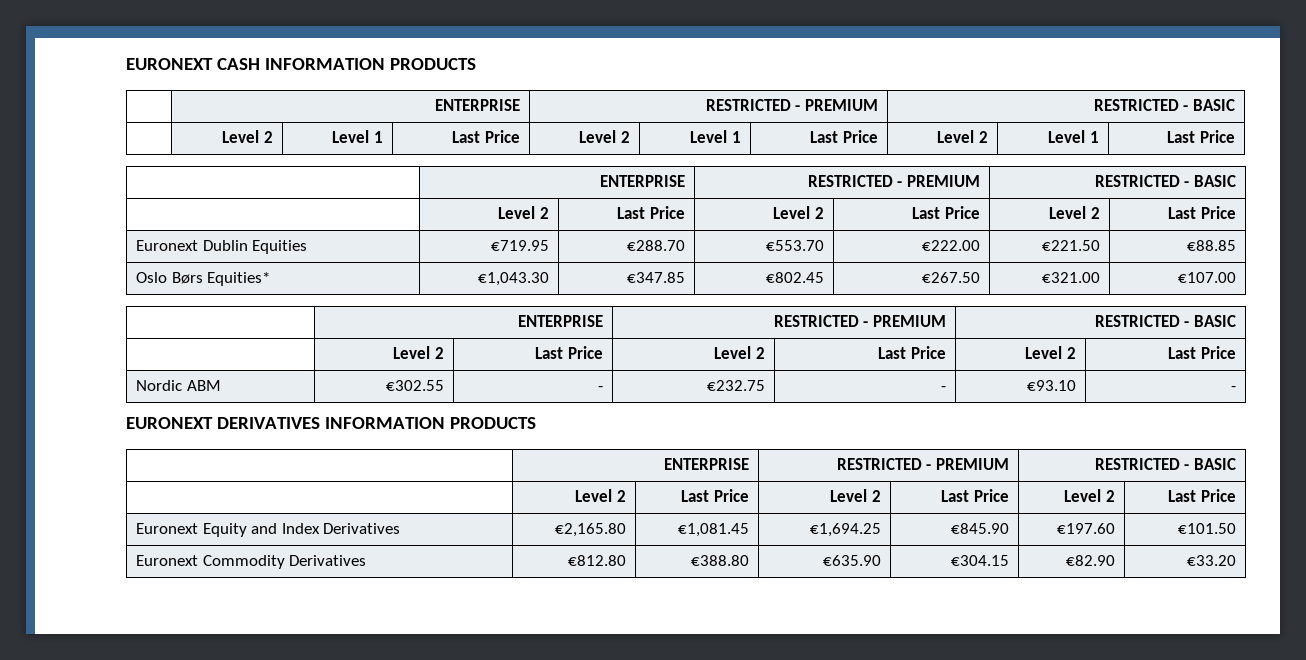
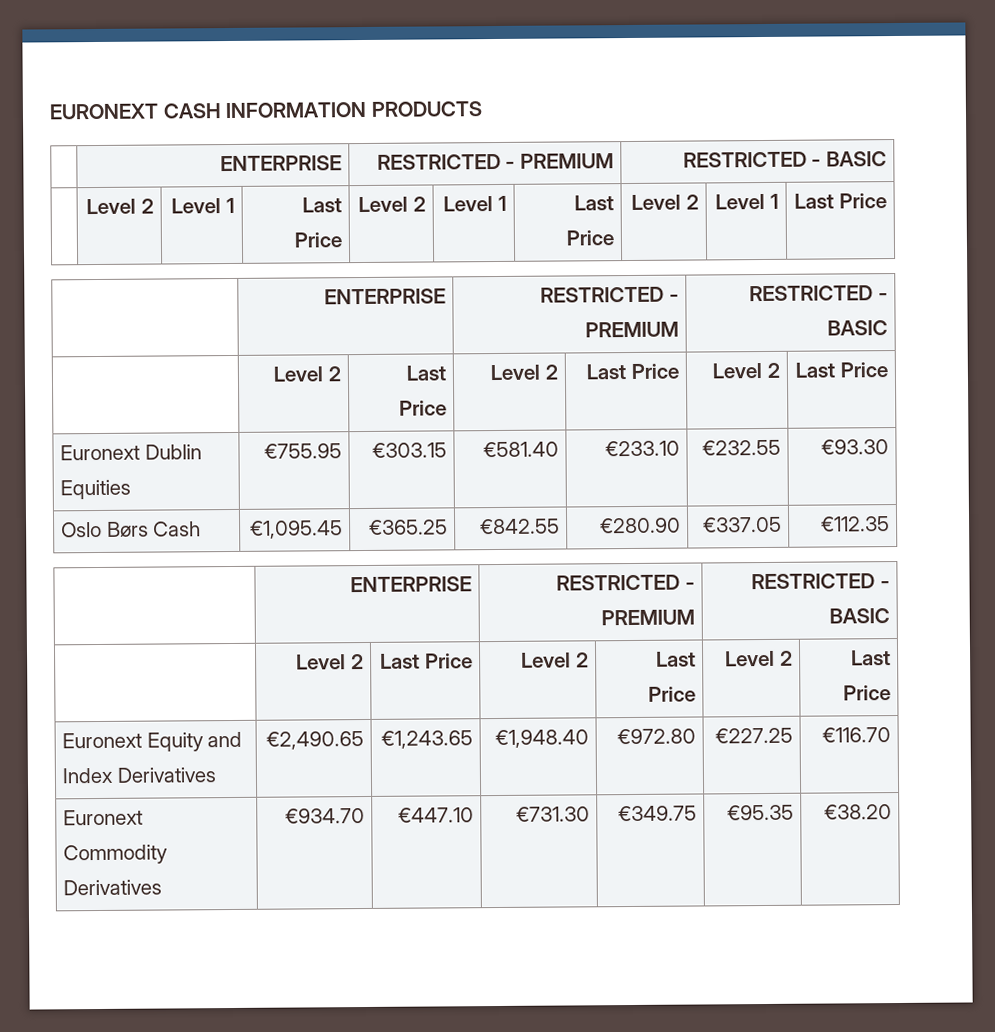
- Euronext Dublin Equities | €719.95 | €288.70 | €553.70 | €222.00 | €221.50 | €88.85
- Oslo Børs Equities* | €1,043.30 | €347.85 | €802.45 | €267.50 | €321.00 | €107.00
- | ENTERPRISE | RESTRICTED - PREMIUM | RESTRICTED - BASIC
- | Level 2 | Last Price | Level 2 | Last Price | Level 2 | Last Price
- Nordic ABM | €302.55 | - | €232.75 | - | €93.10 | -
- EURONEXT DERIVATIVES INFORMATION PRODUCTS
+ Euronext Dublin Equities | €755.95 | €303.15 | €581.40 | €233.10 | €232.55 | €93.30
+ Oslo Børs Cash | €1,095.45 | €365.25 | €842.55 | €280.90 | €337.05 | €112.35
- Euronext Equity and Index Derivatives | €2,165.80 | €1,081.45 | €1,694.25 | €845.90 | €197.60 | €101.50
- Euronext Commodity Derivatives | €812.80 | €388.80 | €635.90 | €304.15 | €82.90 | €33.20
+ Euronext Equity and Index Derivatives | €2,490.65 | €1,243.65 | €1,948.40 | €972.80 | €227.25 | €116.70
+ Euronext Commodity Derivatives | €934.70 | €447.10 | €731.30 | €349.75 | €95.35 | €38.20

